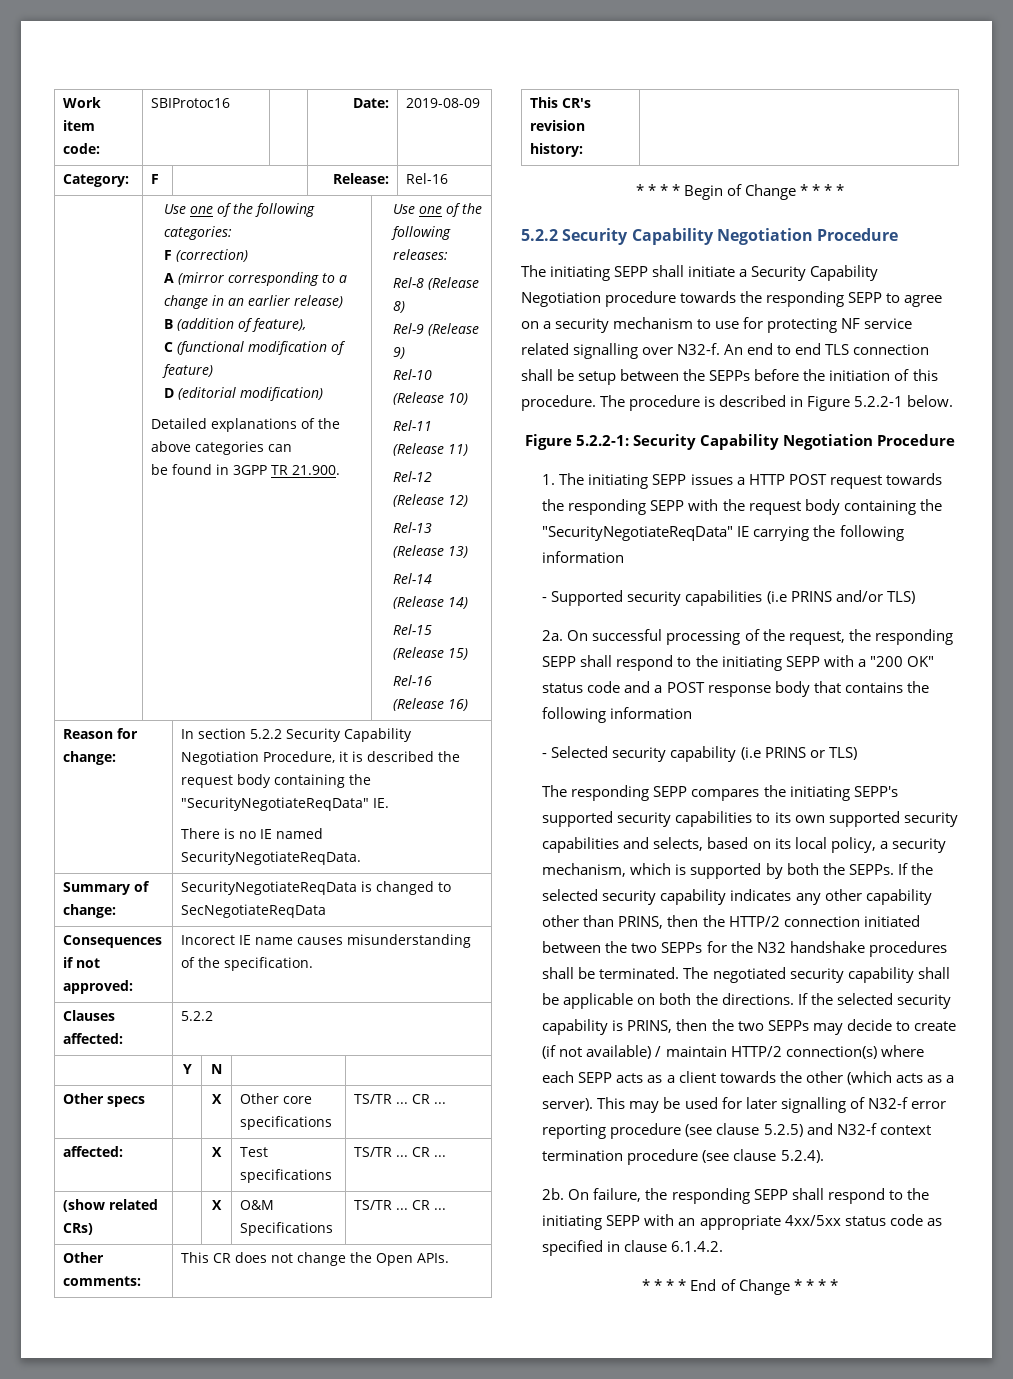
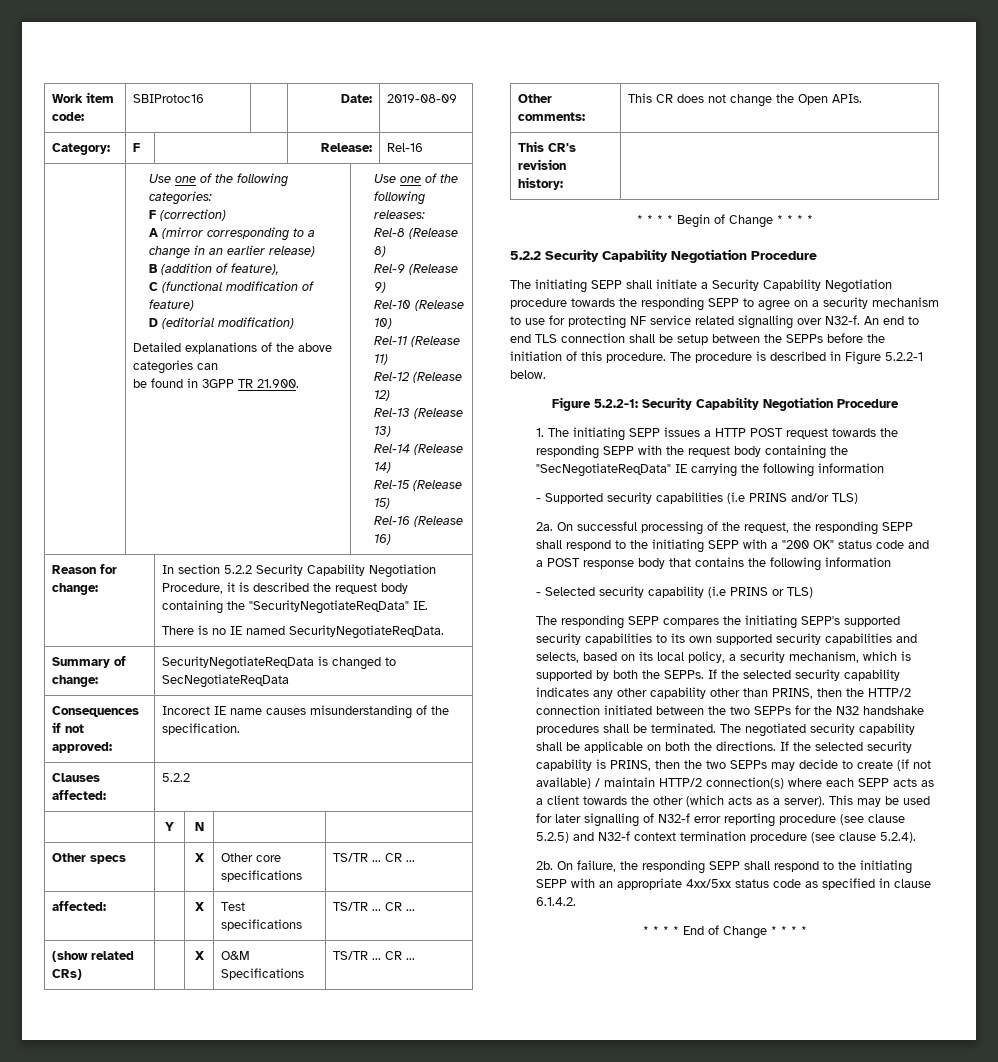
- 1. The initiating SEPP issues a HTTP POST request towards the responding SEPP with the request body containing the "SecurityNegotiateReqData" IE carrying the following information
+ 1. The initiating SEPP issues a HTTP POST request towards the responding SEPP with the request body containing the "SecNegotiateReqData" IE carrying the following information

